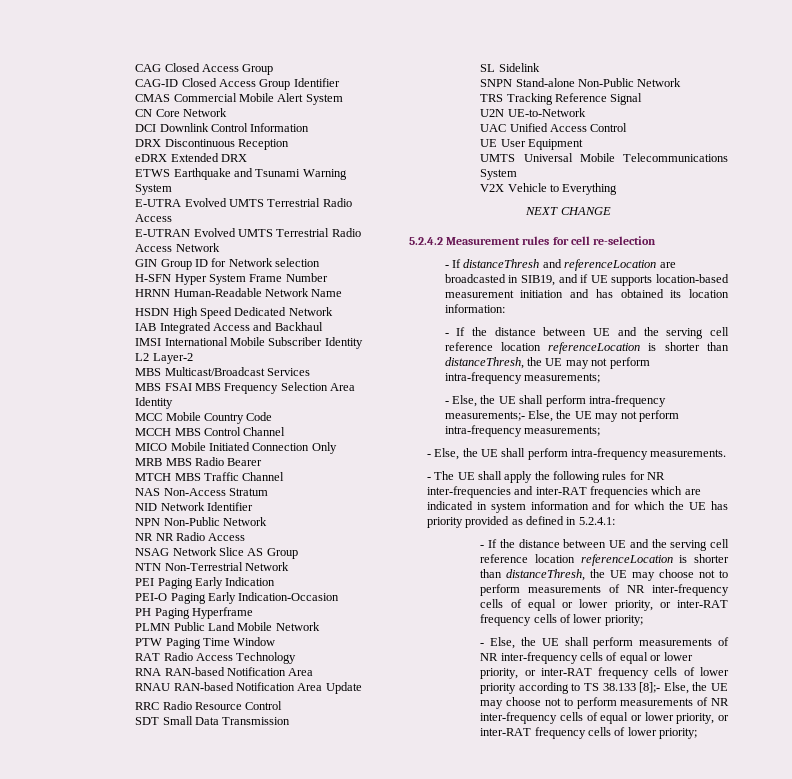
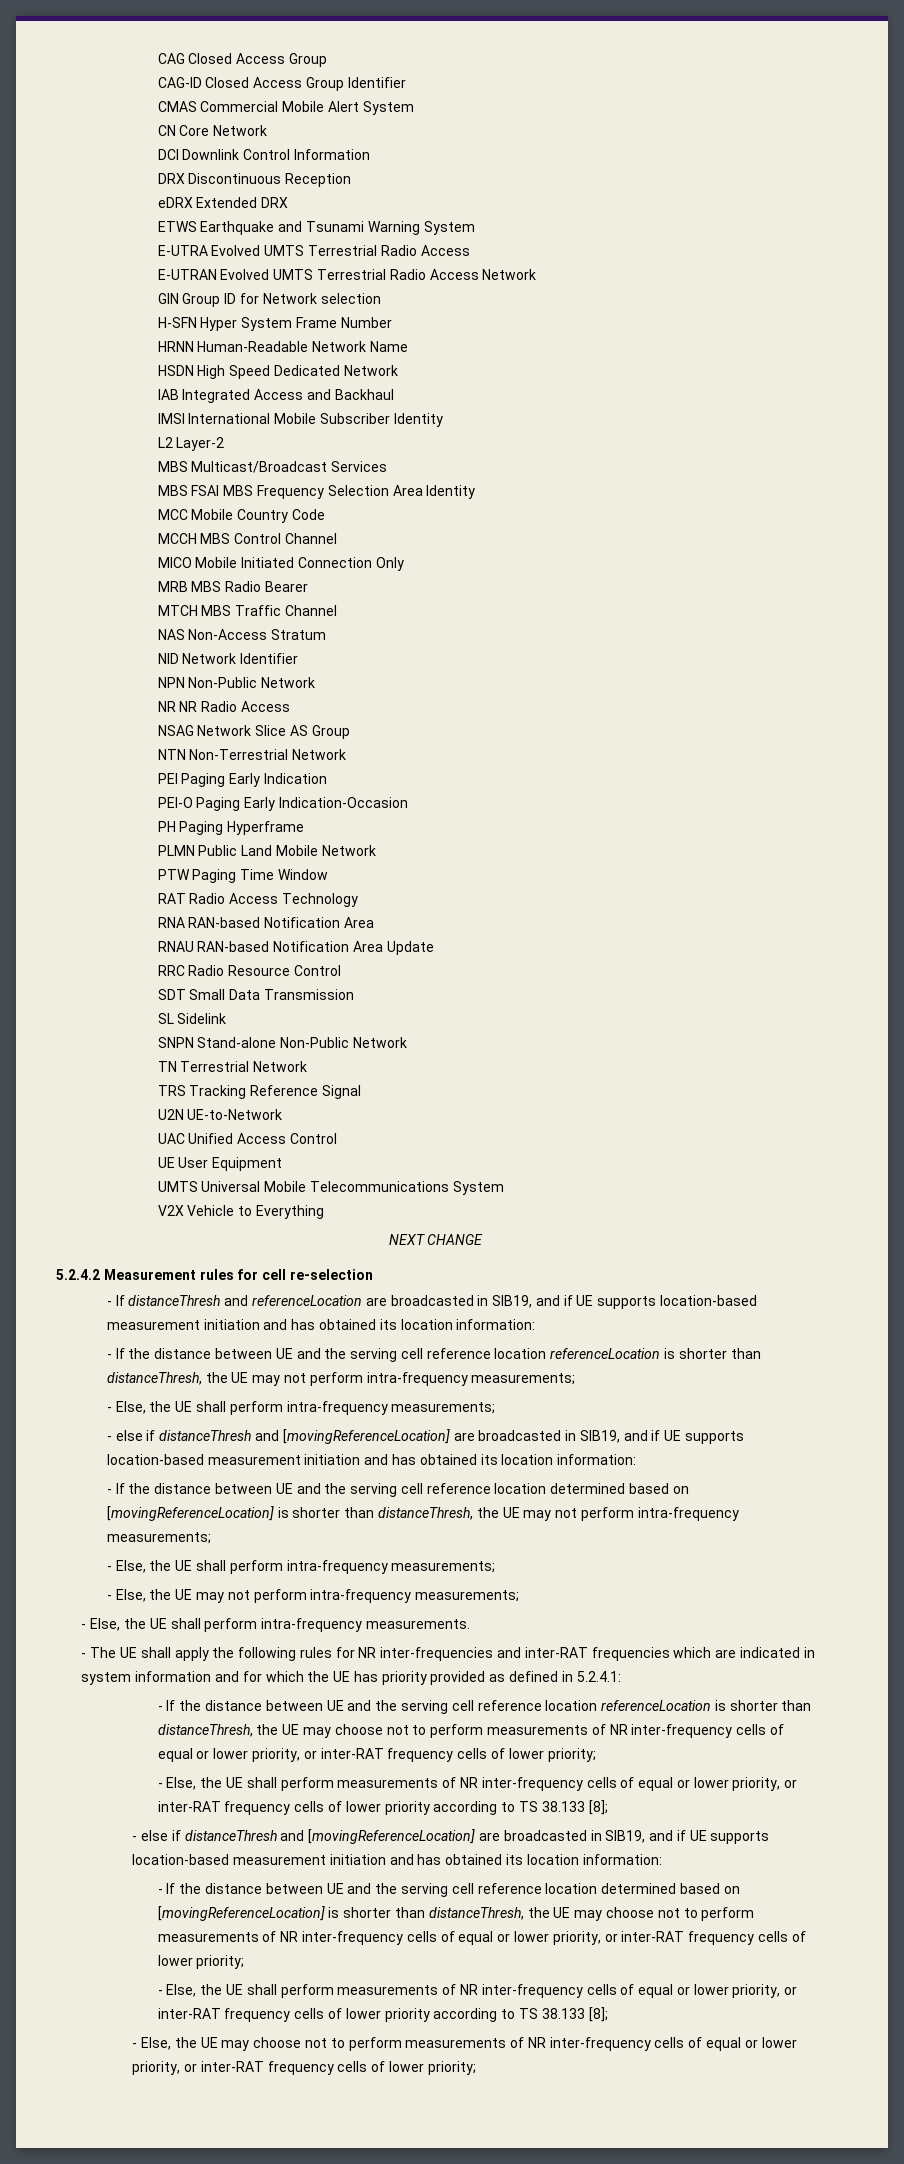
+ TN Terrestrial Network
  - If the distance between UE and the serving cell reference location referenceLocation is shorter than distanceThresh, the UE may not perform intra-frequency measurements;
- - Else, the UE shall perform intra-frequency measurements;- Else, the UE may not perform intra-frequency measurements;
+ - Else, the UE shall perform intra-frequency measurements;
+ - else if distanceThresh and [movingReferenceLocation] are broadcasted in SIB19, and if UE supports location-based measurement initiation and has obtained its location information:
+ - If the distance between UE and the serving cell reference location determined based on [movingReferenceLocation] is shorter than distanceThresh, the UE may not perform intra-frequency measurements;
+ - Else, the UE shall perform intra-frequency measurements;
+ - Else, the UE may not perform intra-frequency measurements;
  - If the distance between UE and the serving cell reference location referenceLocation is shorter than distanceThresh, the UE may choose not to perform measurements of NR inter-frequency cells of equal or lower priority, or inter-RAT frequency cells of lower priority;
- - Else, the UE shall perform measurements of NR inter-frequency cells of equal or lower priority, or inter-RAT frequency cells of lower priority according to TS 38.133 [8];- Else, the UE may choose not to perform measurements of NR inter-frequency cells of equal or lower priority, or inter-RAT frequency cells of lower priority;
+ - Else, the UE shall perform measurements of NR inter-frequency cells of equal or lower priority, or inter-RAT frequency cells of lower priority according to TS 38.133 [8];
+ - else if distanceThresh and [movingReferenceLocation] are broadcasted in SIB19, and if UE supports location-based measurement initiation and has obtained its location information:
+ - If the distance between UE and the serving cell reference location determined based on [movingReferenceLocation] is shorter than distanceThresh, the UE may choose not to perform measurements of NR inter-frequency cells of equal or lower priority, or inter-RAT frequency cells of lower priority;
+ - Else, the UE shall perform measurements of NR inter-frequency cells of equal or lower priority, or inter-RAT frequency cells of lower priority according to TS 38.133 [8];
+ - Else, the UE may choose not to perform measurements of NR inter-frequency cells of equal or lower priority, or inter-RAT frequency cells of lower priority;

